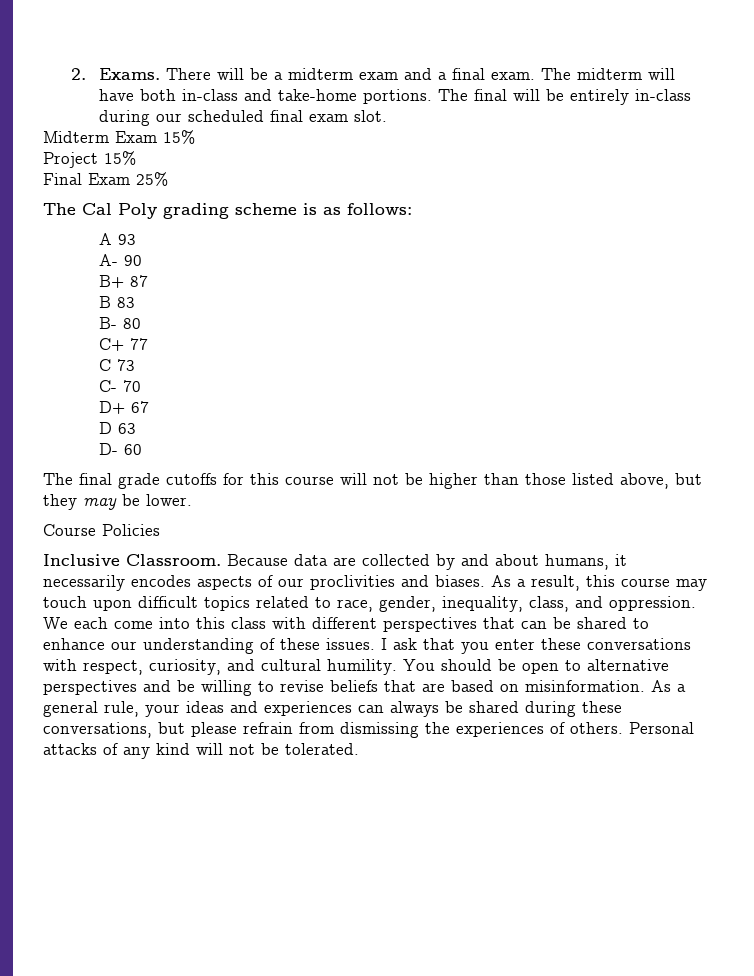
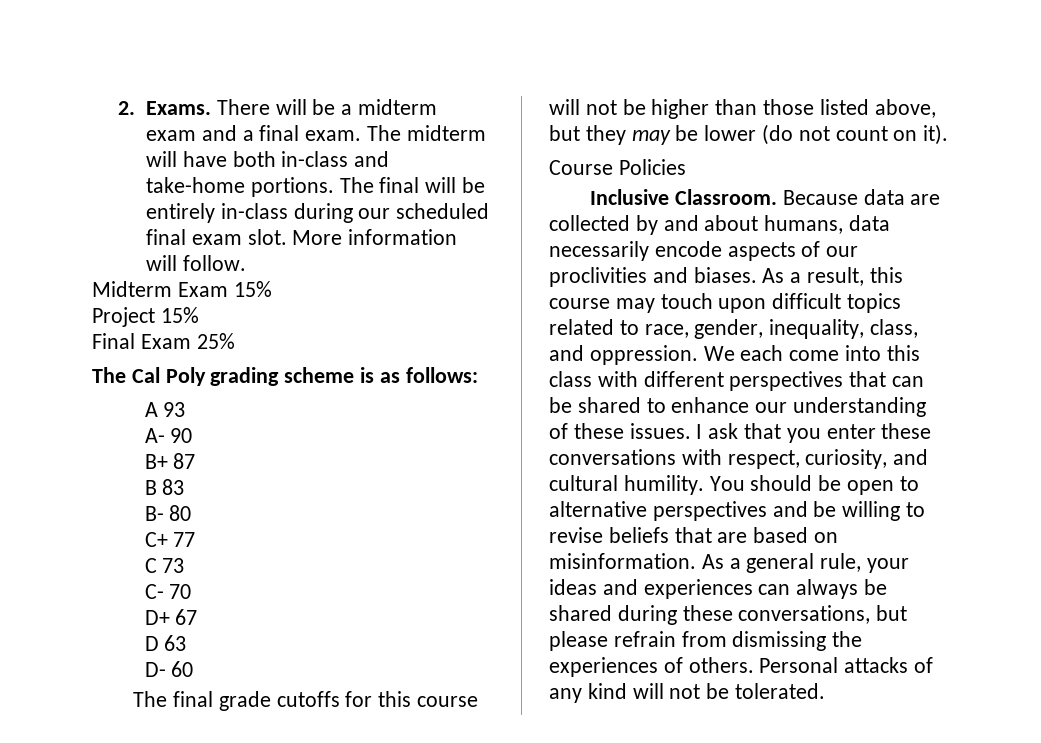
+ More information will follow.
- The final grade cutoffs for this course will not be higher than those listed above, but they may be lower.
+ The final grade cutoffs for this course will not be higher than those listed above, but they may be lower (do not count on it).
- Because data are collected by and about humans, it necessarily encodes aspects of our proclivities and biases.
+ Because data are collected by and about humans, data necessarily encode aspects of our proclivities and biases.

